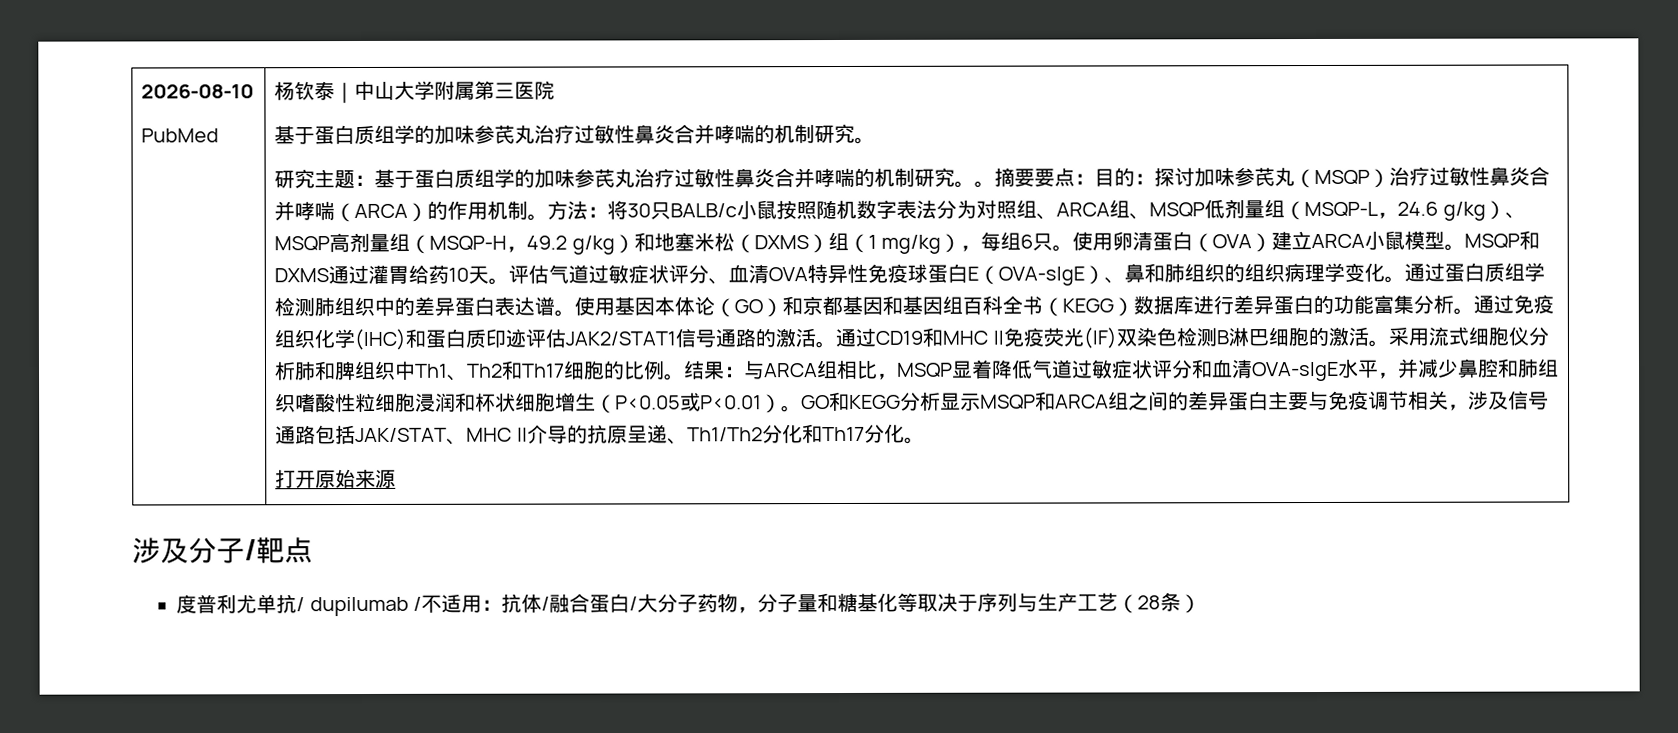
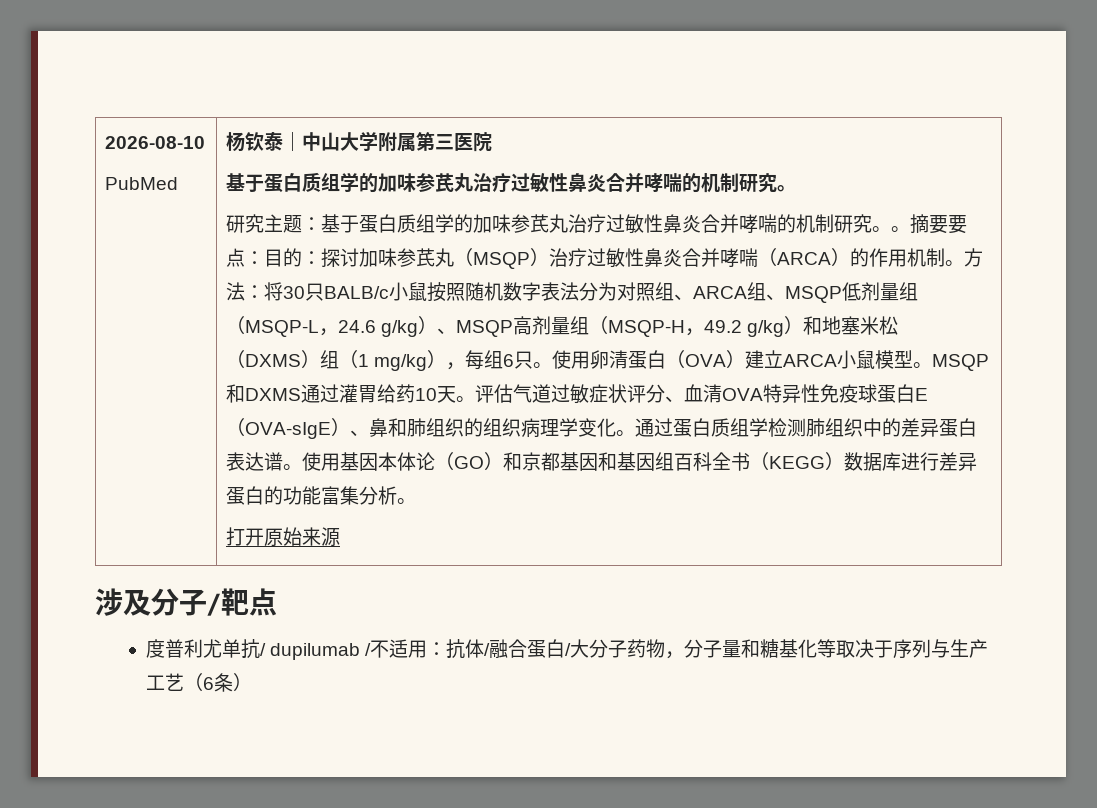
- 通过免疫组织化学(IHC)和蛋白质印迹评估JAK2/STAT1信号通路的激活。通过CD19和MHC II免疫荧光(IF)双染色检测B淋巴细胞的激活。采用流式细胞仪分析肺和脾组织中Th1、Th2和Th17细胞的比例。结果：与ARCA组相比，MSQP显着降低气道过敏症状评分和血清OVA-sIgE水平，并减少鼻腔和肺组织嗜酸性粒细胞浸润和杯状细胞增生（P<0.05或P<0.01）。GO和KEGG分析显示MSQP和ARCA组之间的差异蛋白主要与免疫调节相关，涉及信号通路包括JAK/STAT、MHC II介导的抗原呈递、Th1/Th2分化和Th17分化。
- 度普利尤单抗/ dupilumab /不适用：抗体/融合蛋白/大分子药物，分子量和糖基化等取决于序列与生产工艺（28条）
+ 度普利尤单抗/ dupilumab /不适用：抗体/融合蛋白/大分子药物，分子量和糖基化等取决于序列与生产工艺（6条）

